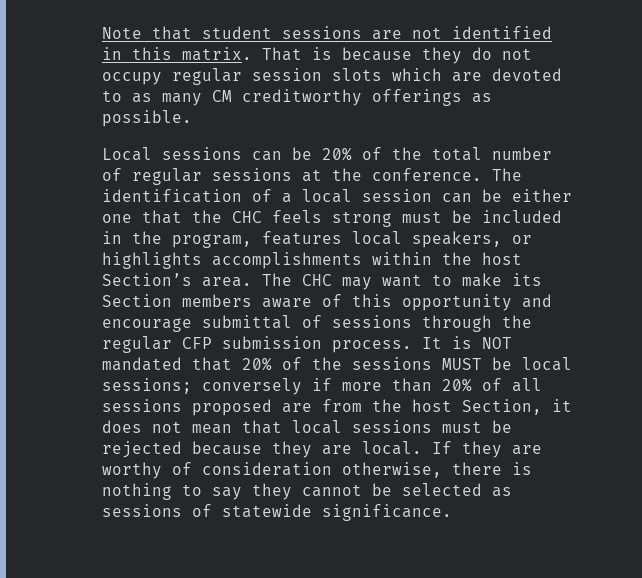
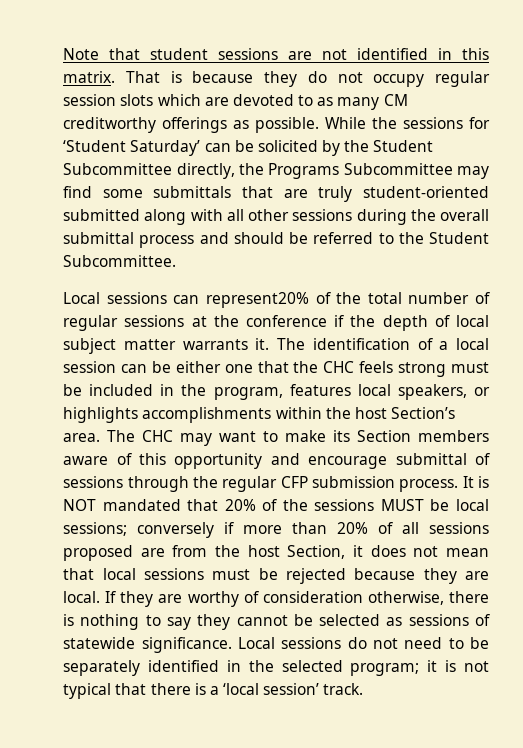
+ While the sessions for ‘Student Saturday’ can be solicited by the Student Subcommittee directly, the Programs Subcommittee may find some submittals that are truly student-oriented submitted along with all other sessions during the overall submittal process and should be referred to the Student Subcommittee.
- Local sessions can be 20% of the total number of regular sessions at the conference.
+ Local sessions can represent20% of the total number of regular sessions at the conference if the depth of local subject matter warrants it.
+ Local sessions do not need to be separately identified in the selected program; it is not typical that there is a ‘local session’ track.

